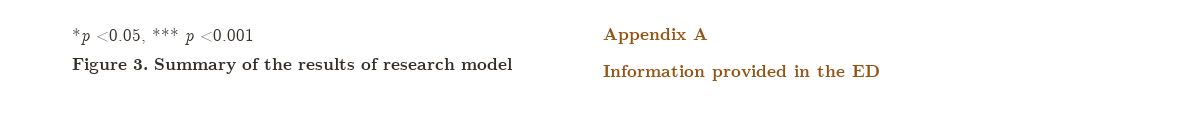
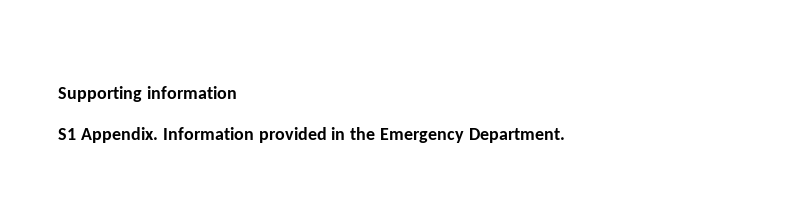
- *p <0.05, *** p <0.001
- Figure 3. Summary of the results of research model
- Appendix A
- Information provided in the ED
+ Supporting information
+ S1 Appendix. Information provided in the Emergency Department.

